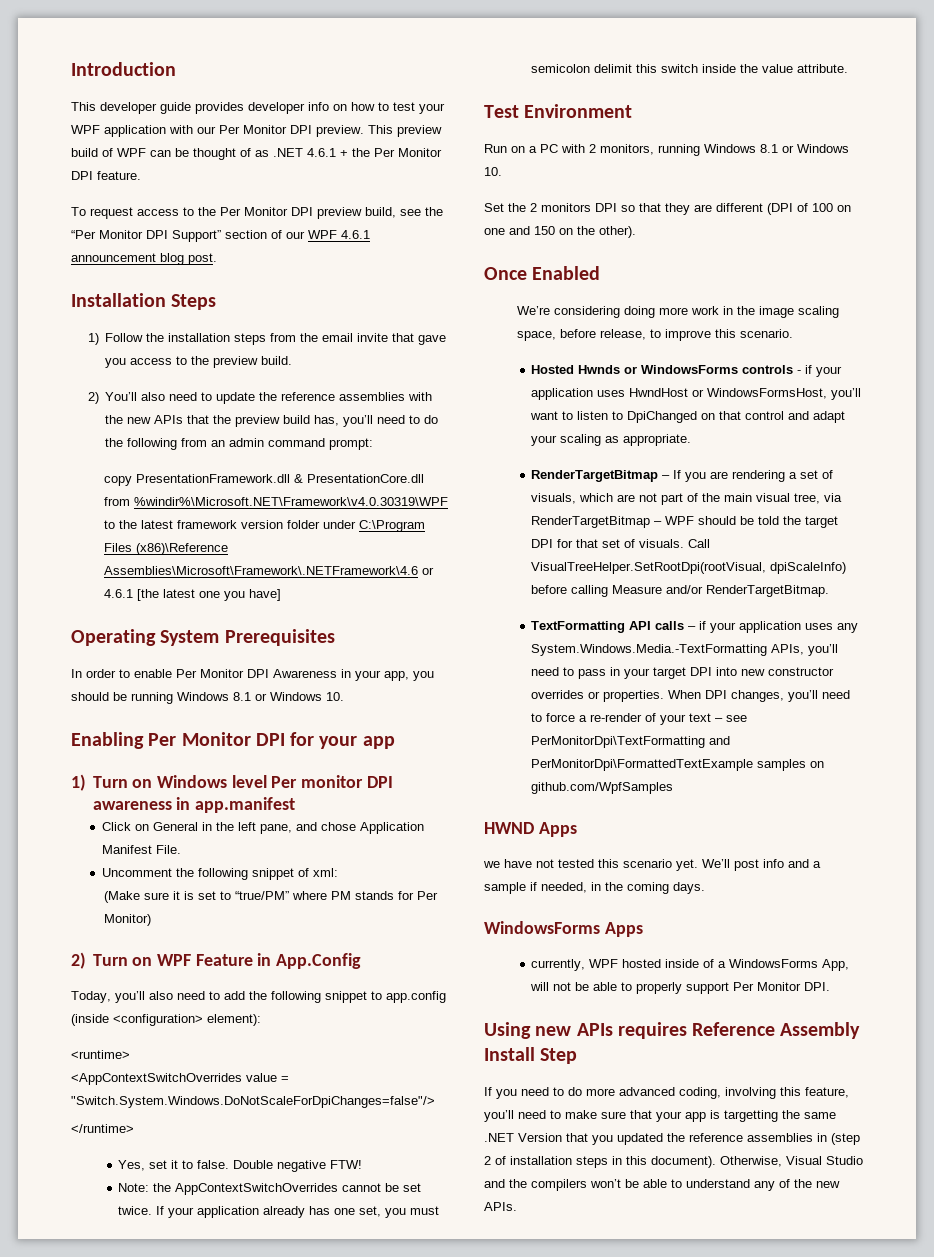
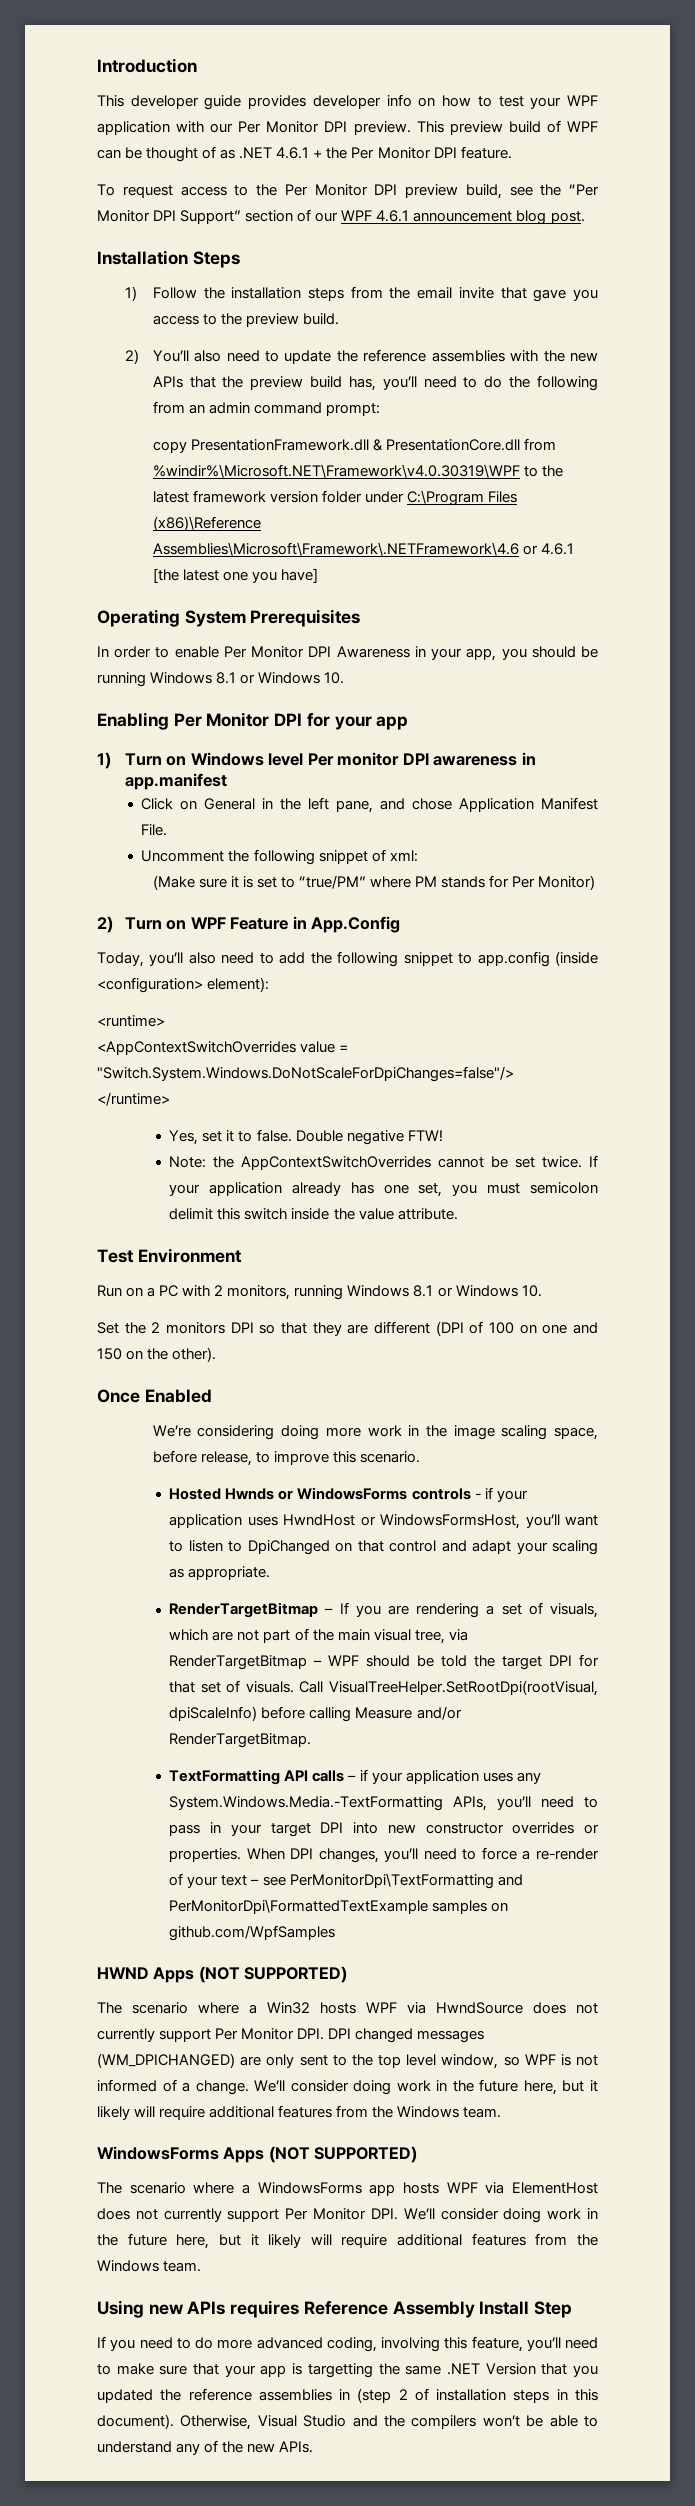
- HWND Apps
- we have not tested this scenario yet. We’ll post info and a sample if needed, in the coming days.
- WindowsForms Apps
- currently, WPF hosted inside of a WindowsForms App, will not be able to properly support Per Monitor DPI.
+ HWND Apps (NOT SUPPORTED)
+ The scenario where a Win32 hosts WPF via HwndSource does not currently support Per Monitor DPI. DPI changed messages (WM_DPICHANGED) are only sent to the top level window, so WPF is not informed of a change. We’ll consider doing work in the future here, but it likely will require additional features from the Windows team.
+ WindowsForms Apps (NOT SUPPORTED)
+ The scenario where a WindowsForms app hosts WPF via ElementHost does not currently support Per Monitor DPI. We’ll consider doing work in the future here, but it likely will require additional features from the Windows team.

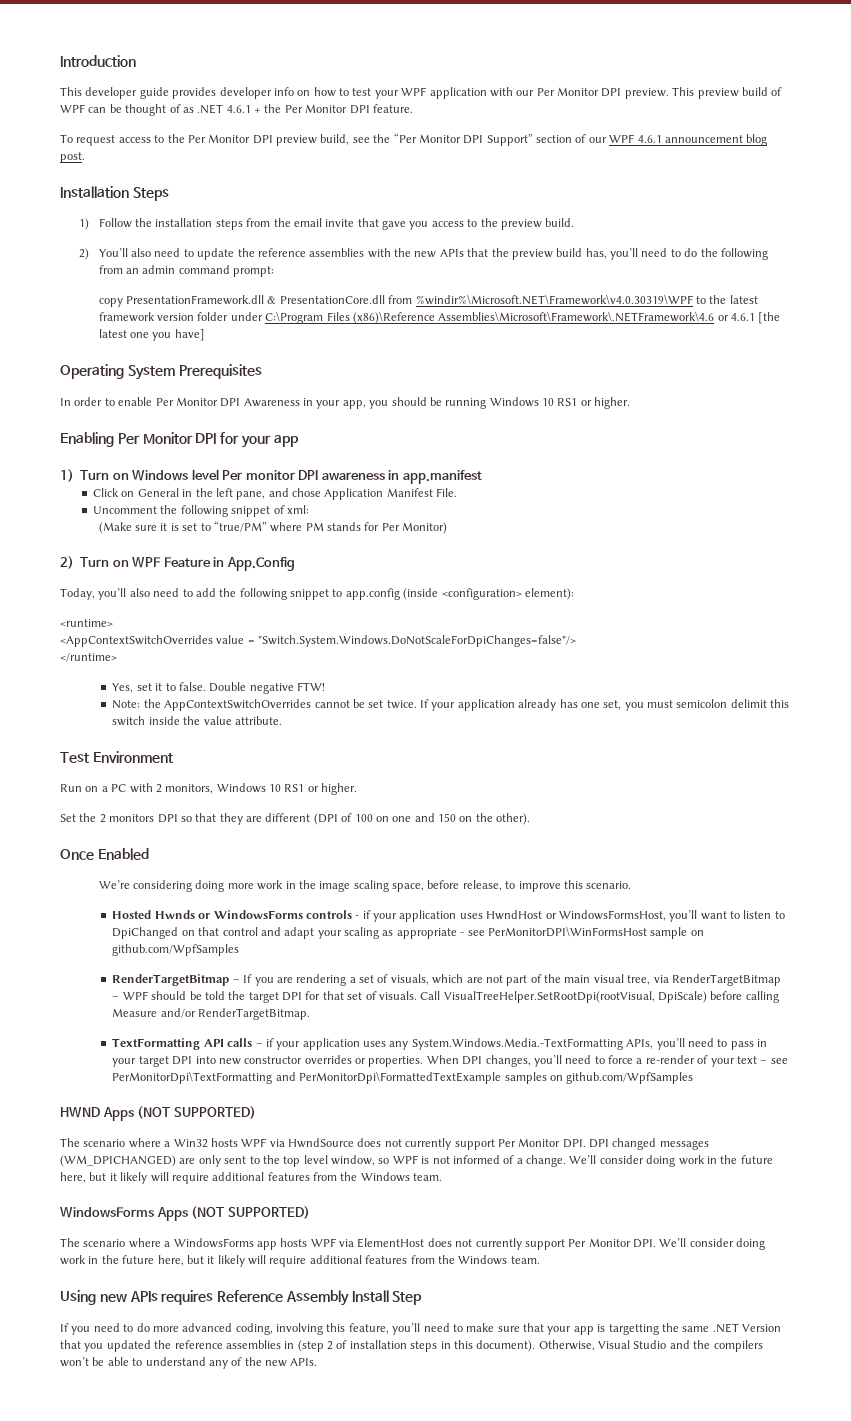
- In order to enable Per Monitor DPI Awareness in your app, you should be running Windows 8.1 or Windows 10.
+ In order to enable Per Monitor DPI Awareness in your app, you should be running Windows 10 RS1 or higher.
- Run on a PC with 2 monitors, running Windows 8.1 or Windows 10.
+ Run on a PC with 2 monitors, Windows 10 RS1 or higher.
- Hosted Hwnds or WindowsForms controls - if your application uses HwndHost or WindowsFormsHost, you’ll want to listen to DpiChanged on that control and adapt your scaling as appropriate.
+ Hosted Hwnds or WindowsForms controls - if your application uses HwndHost or WindowsFormsHost, you’ll want to listen to DpiChanged on that control and adapt your scaling as appropriate - see PerMonitorDPI\WinFormsHost sample on github.com/WpfSamples
- Call VisualTreeHelper.SetRootDpi(rootVisual, dpiScaleInfo) before calling Measure and/or RenderTargetBitmap.
+ Call VisualTreeHelper.SetRootDpi(rootVisual, DpiScale) before calling Measure and/or RenderTargetBitmap.

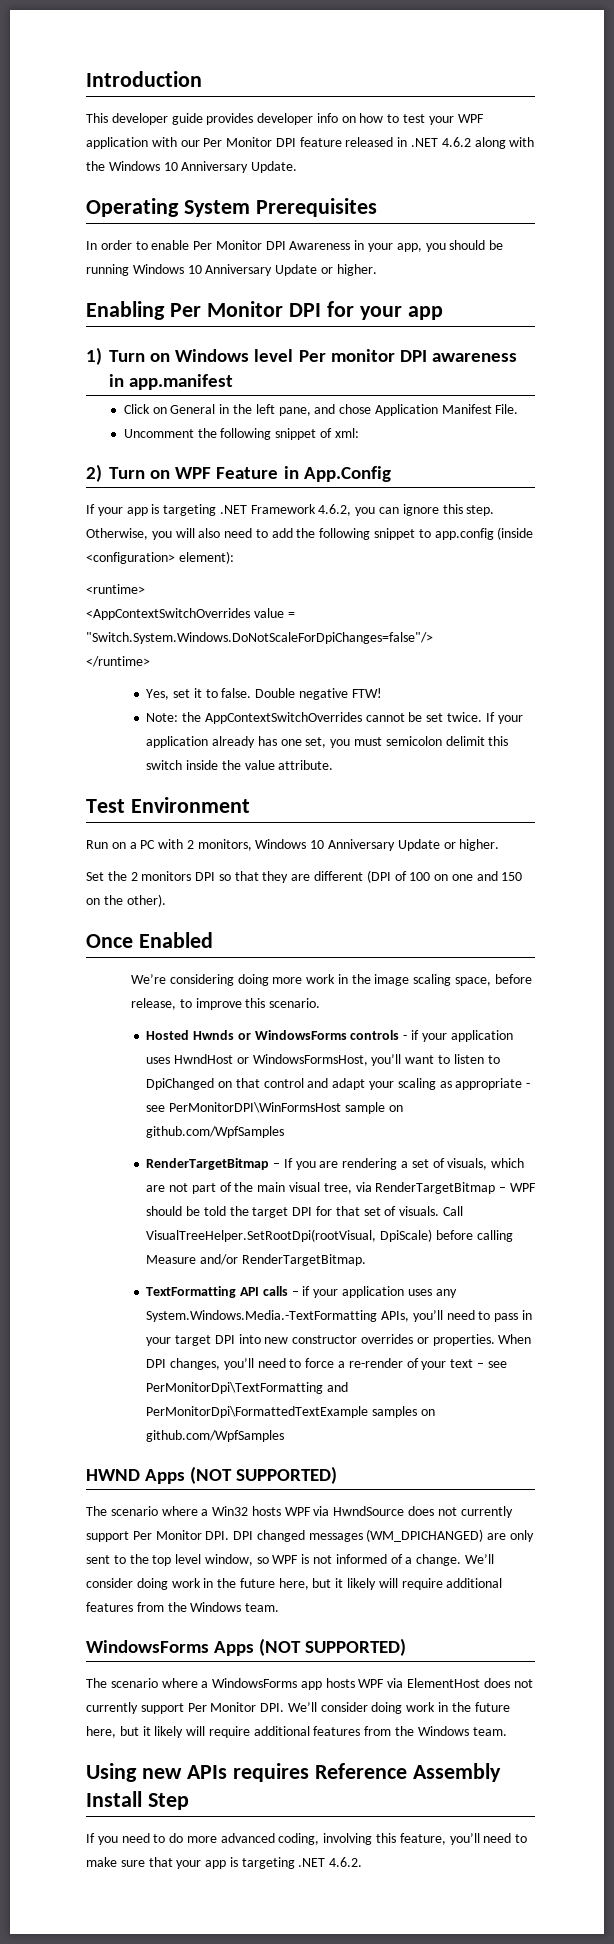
- This developer guide provides developer info on how to test your WPF application with our Per Monitor DPI preview. This preview build of WPF can be thought of as .NET 4.6.1 + the Per Monitor DPI feature.
- To request access to the Per Monitor DPI preview build, see the “Per Monitor DPI Support” section of our WPF 4.6.1 announcement blog post.
- Installation Steps
- 1) Follow the installation steps from the email invite that gave you access to the preview build.
- 2) You’ll also need to update the reference assemblies with the new APIs that the preview build has, you’ll need to do the following from an admin command prompt:
- copy PresentationFramework.dll & PresentationCore.dll from %windir%\Microsoft.NET\Framework\v4.0.30319\WPF to the latest framework version folder under C:\Program Files (x86)\Reference Assemblies\Microsoft\Framework\.NETFramework\4.6 or 4.6.1 [the latest one you have]
+ This developer guide provides developer info on how to test your WPF application with our Per Monitor DPI feature released in .NET 4.6.2 along with the Windows 10 Anniversary Update.
- In order to enable Per Monitor DPI Awareness in your app, you should be running Windows 10 RS1 or higher.
+ In order to enable Per Monitor DPI Awareness in your app, you should be running Windows 10 Anniversary Update or higher.
- (Make sure it is set to “true/PM” where PM stands for Per Monitor)
- Today, you’ll also need to add the following snippet to app.config (inside <configuration> element):
+ If your app is targeting .NET Framework 4.6.2, you can ignore this step. Otherwise, you will also need to add the following snippet to app.config (inside <configuration> element):
- Run on a PC with 2 monitors, Windows 10 RS1 or higher.
+ Run on a PC with 2 monitors, Windows 10 Anniversary Update or higher.
- If you need to do more advanced coding, involving this feature, you’ll need to make sure that your app is targetting the same .NET Version that you updated the reference assemblies in (step 2 of installation steps in this document). Otherwise, Visual Studio and the compilers won’t be able to understand any of the new APIs.
+ If you need to do more advanced coding, involving this feature, you’ll need to make sure that your app is targeting .NET 4.6.2.

